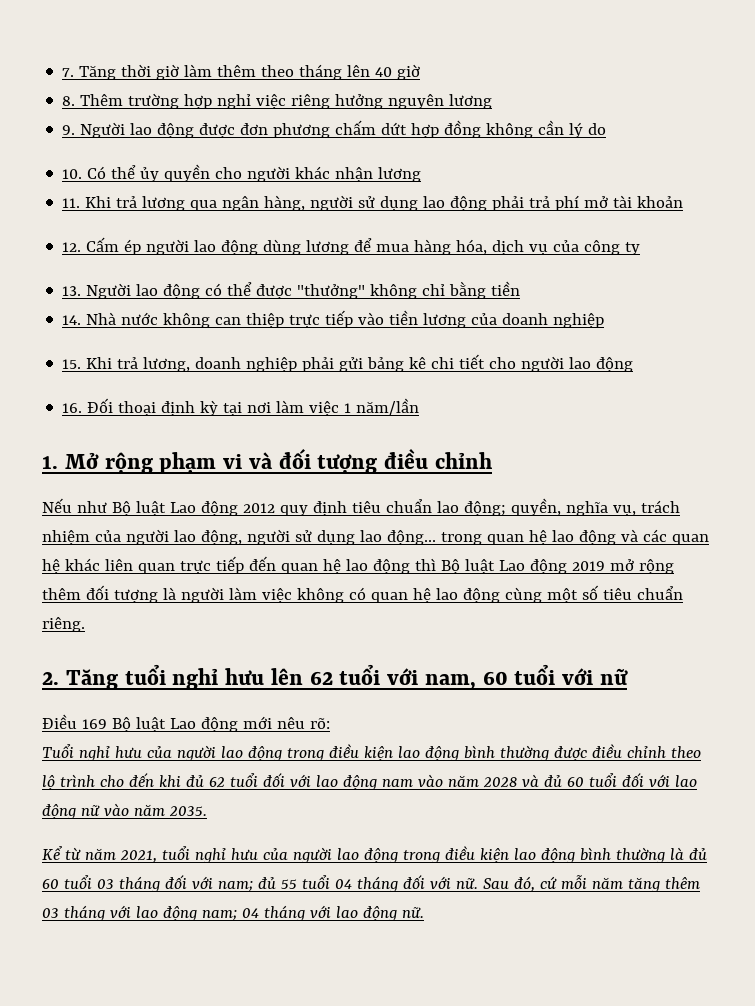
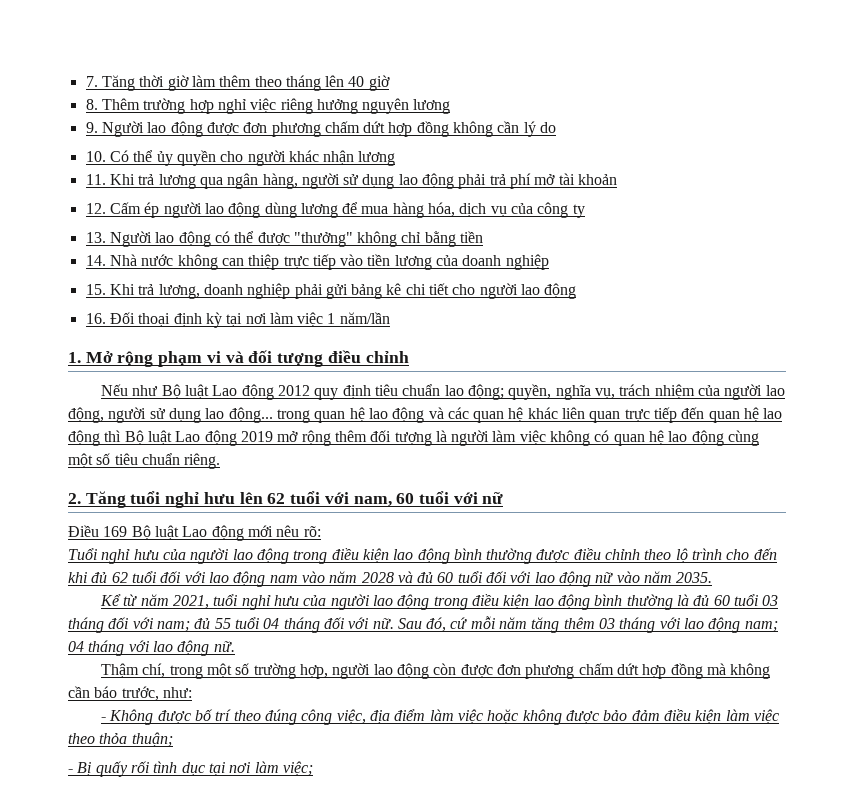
+ Thậm chí, trong một số trường hợp, người lao động còn được đơn phương chấm dứt hợp đồng mà không cần báo trước, như:
+ - Không được bố trí theo đúng công việc, địa điểm làm việc hoặc không được bảo đảm điều kiện làm việc theo thỏa thuận;
+ - Bị quấy rối tình dục tại nơi làm việc;

